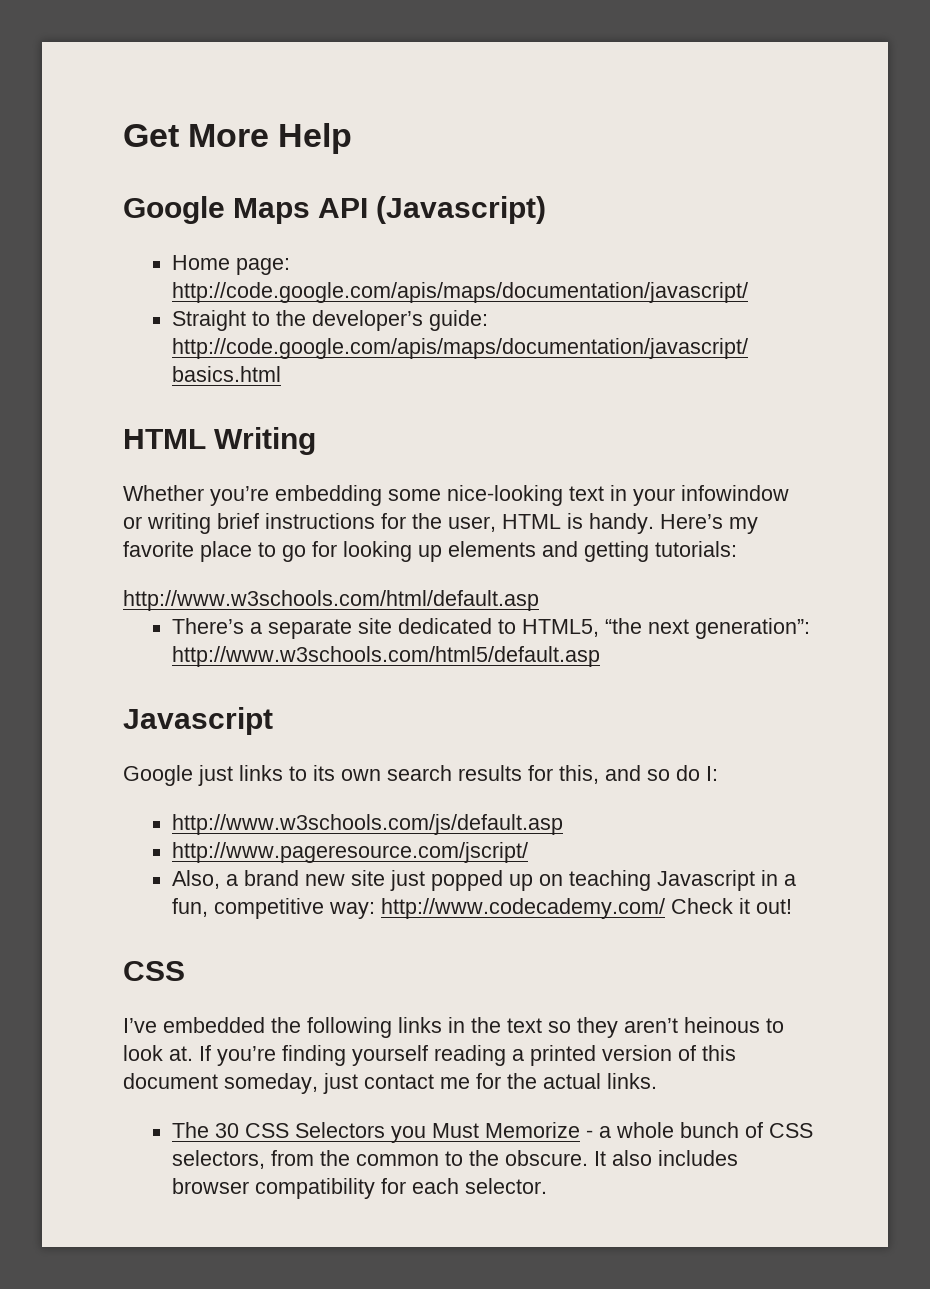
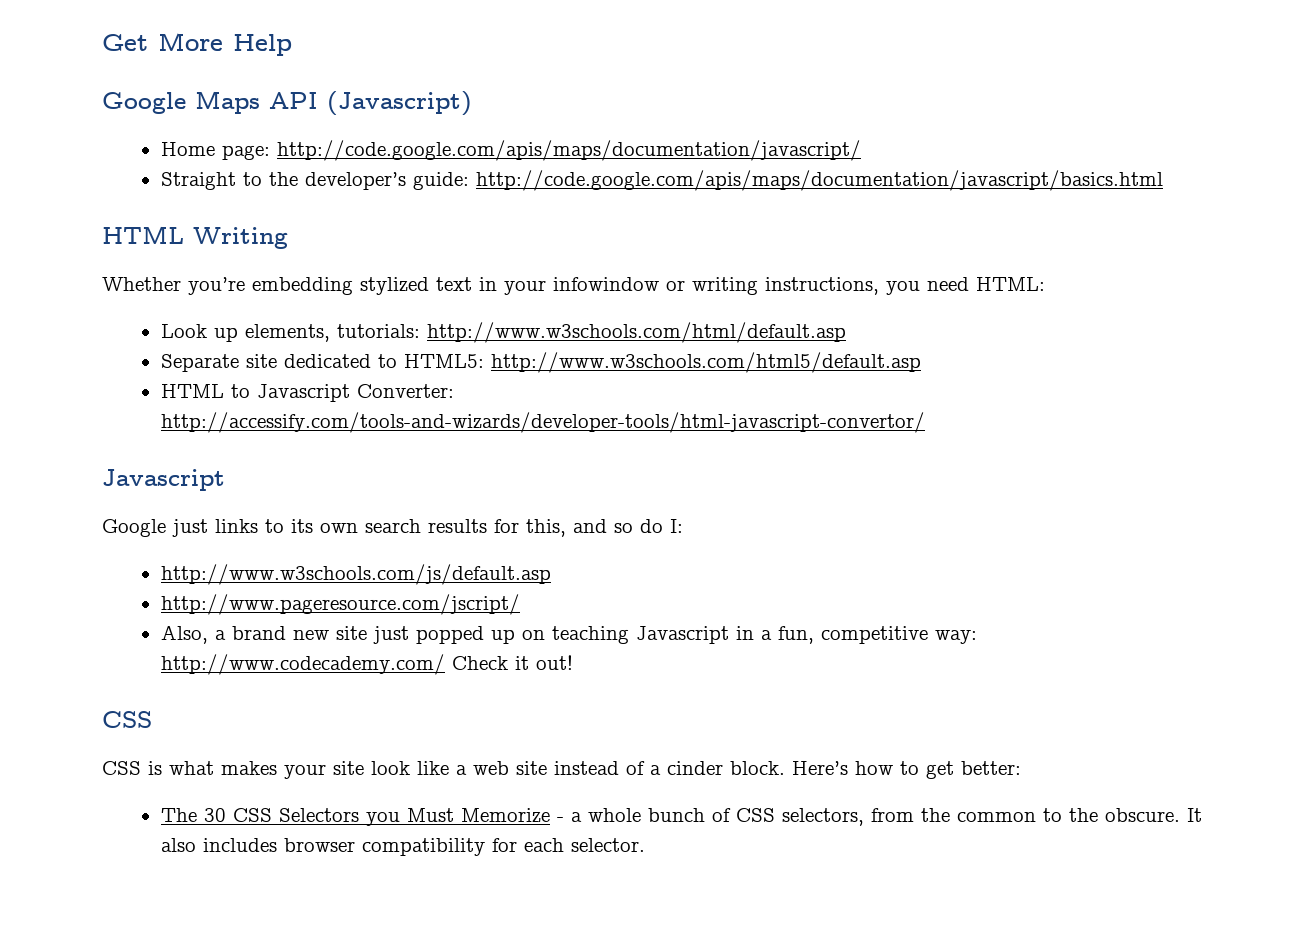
- Whether you’re embedding some nice-looking text in your infowindow or writing brief instructions for the user, HTML is handy. Here’s my favorite place to go for looking up elements and getting tutorials:
- http://www.w3schools.com/html/default.asp
+ Whether you’re embedding stylized text in your infowindow or writing instructions, you need HTML:
+ Look up elements, tutorials: http://www.w3schools.com/html/default.asp
- There’s a separate site dedicated to HTML5, “the next generation”: http://www.w3schools.com/html5/default.asp
+ Separate site dedicated to HTML5: http://www.w3schools.com/html5/default.asp
+ HTML to Javascript Converter: http://accessify.com/tools-and-wizards/developer-tools/html-javascript-convertor/
- I’ve embedded the following links in the text so they aren’t heinous to look at. If you’re finding yourself reading a printed version of this document someday, just contact me for the actual links.
+ CSS is what makes your site look like a web site instead of a cinder block. Here’s how to get better:

